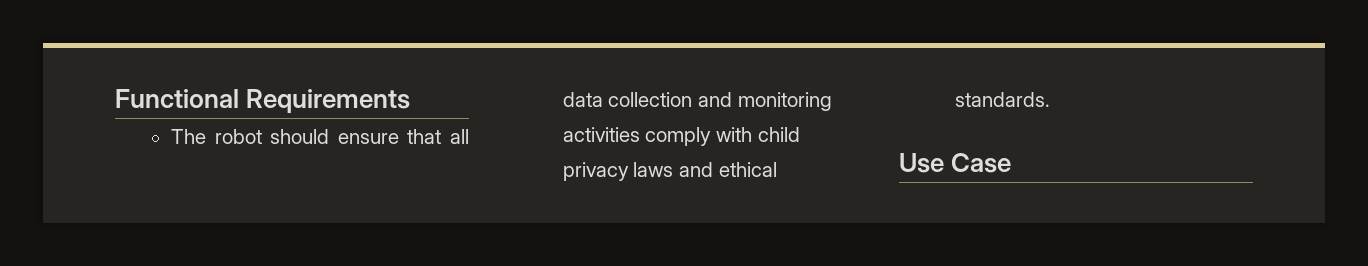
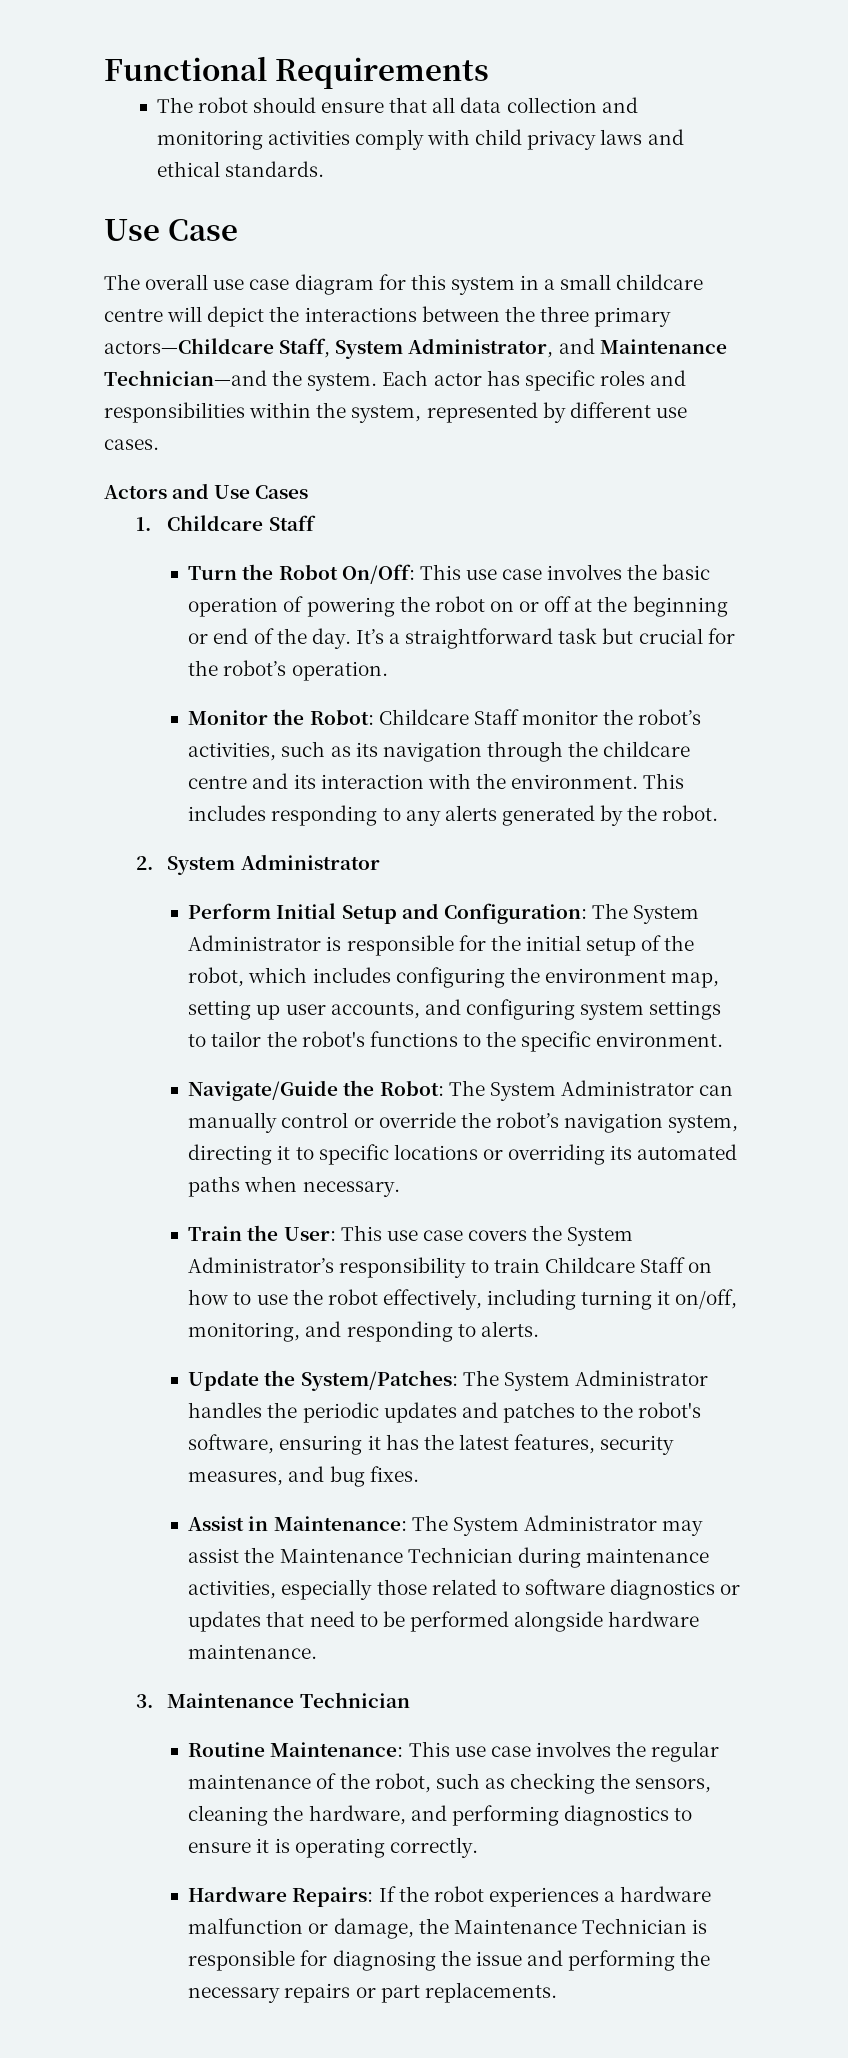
+ The overall use case diagram for this system in a small childcare centre will depict the interactions between the three primary actors—Childcare Staff, System Administrator, and Maintenance Technician—and the system. Each actor has specific roles and responsibilities within the system, represented by different use cases.
+ Actors and Use Cases
+ 1. Childcare Staff
+ Turn the Robot On/Off: This use case involves the basic operation of powering the robot on or off at the beginning or end of the day. It’s a straightforward task but crucial for the robot’s operation.
+ Monitor the Robot: Childcare Staff monitor the robot’s activities, such as its navigation through the childcare centre and its interaction with the environment. This includes responding to any alerts generated by the robot.
+ 2. System Administrator
+ Perform Initial Setup and Configuration: The System Administrator is responsible for the initial setup of the robot, which includes configuring the environment map, setting up user accounts, and configuring system settings to tailor the robot's functions to the specific environment.
+ Navigate/Guide the Robot: The System Administrator can manually control or override the robot’s navigation system, directing it to specific locations or overriding its automated paths when necessary.
+ Train the User: This use case covers the System Administrator’s responsibility to train Childcare Staff on how to use the robot effectively, including turning it on/off, monitoring, and responding to alerts.
+ Update the System/Patches: The System Administrator handles the periodic updates and patches to the robot's software, ensuring it has the latest features, security measures, and bug fixes.
+ Assist in Maintenance: The System Administrator may assist the Maintenance Technician during maintenance activities, especially those related to software diagnostics or updates that need to be performed alongside hardware maintenance.
+ 3. Maintenance Technician
+ Routine Maintenance: This use case involves the regular maintenance of the robot, such as checking the sensors, cleaning the hardware, and performing diagnostics to ensure it is operating correctly.
+ Hardware Repairs: If the robot experiences a hardware malfunction or damage, the Maintenance Technician is responsible for diagnosing the issue and performing the necessary repairs or part replacements.

